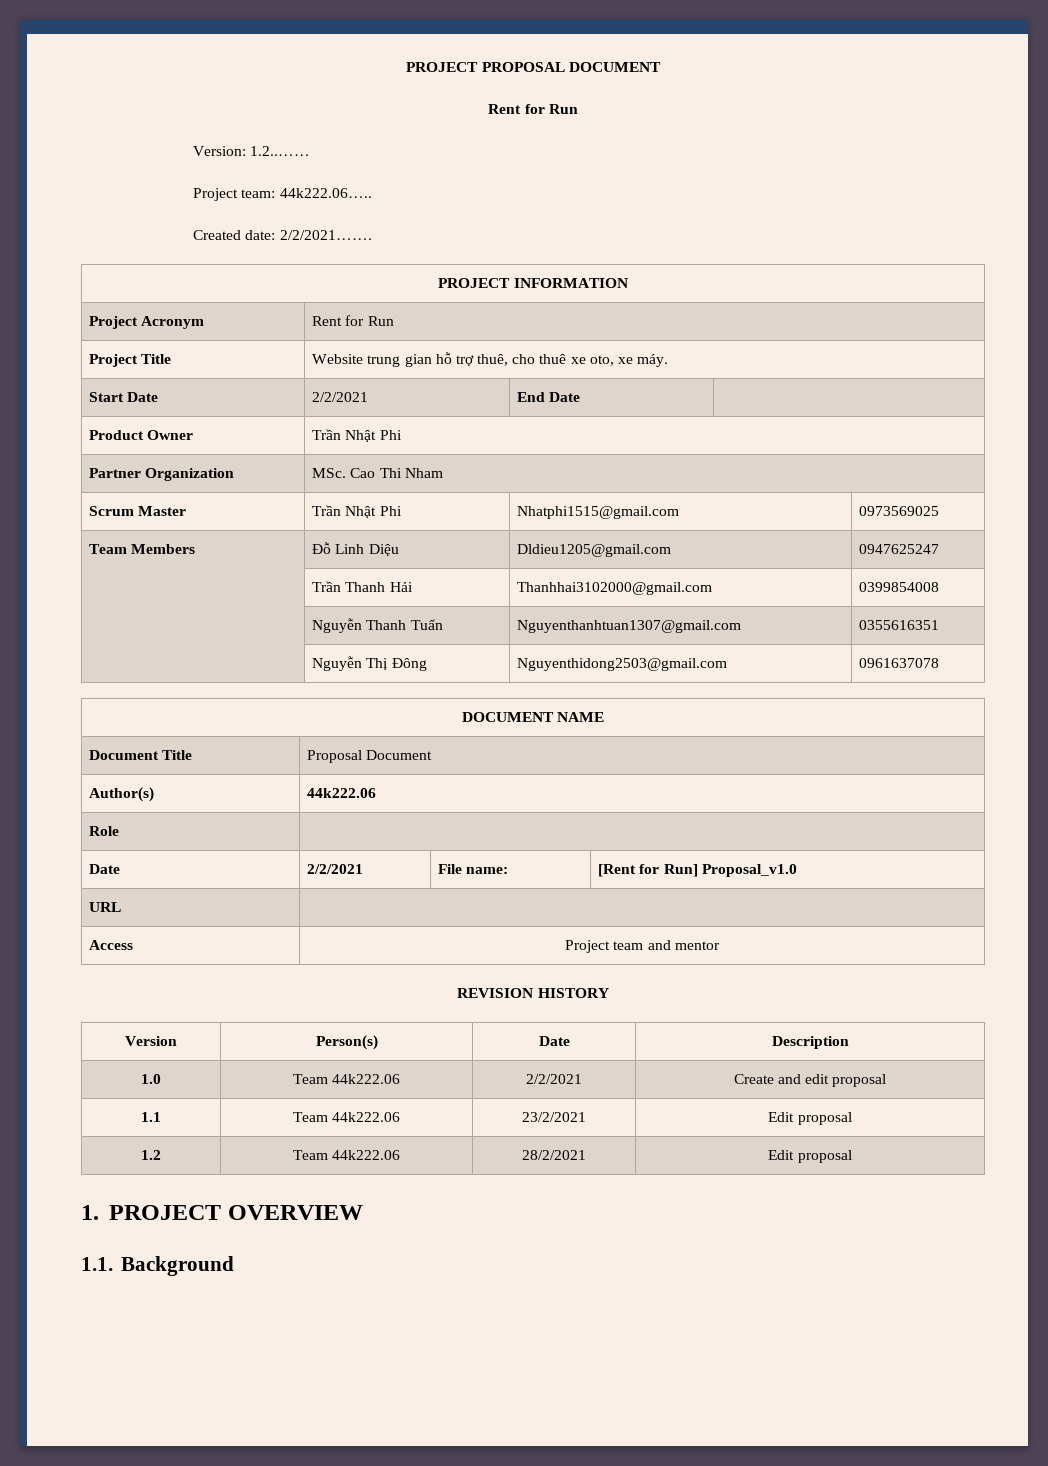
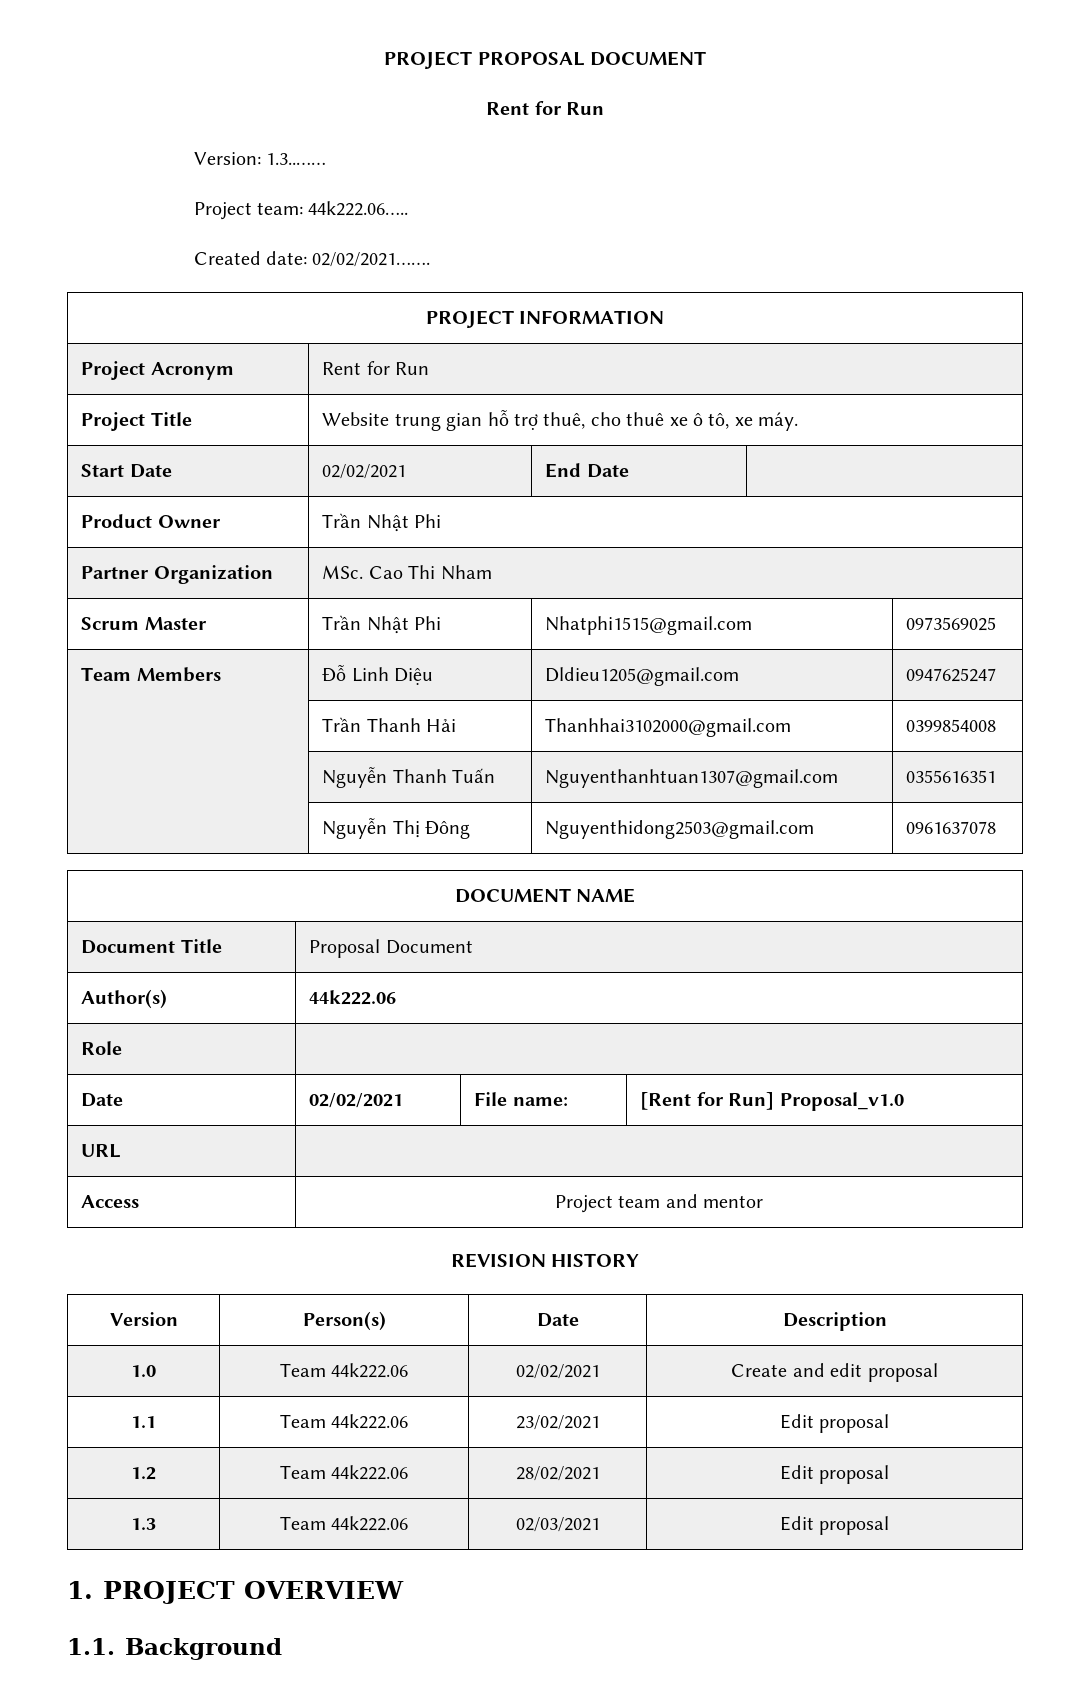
- Version: 1.2..……
+ Version: 1.3..……
- Created date: 2/2/2021…….
+ Created date: 02/02/2021…….
- Project Title | Website trung gian hỗ trợ thuê, cho thuê xe oto, xe máy.
+ Project Title | Website trung gian hỗ trợ thuê, cho thuê xe ô tô, xe máy.
- Start Date | 2/2/2021 | End Date |
+ Start Date | 02/02/2021 | End Date |
- Date | 2/2/2021 | File name: | [Rent for Run] Proposal_v1.0
+ Date | 02/02/2021 | File name: | [Rent for Run] Proposal_v1.0
- 1.0 | Team 44k222.06 | 2/2/2021 | Create and edit proposal
+ 1.0 | Team 44k222.06 | 02/02/2021 | Create and edit proposal
- 1.1 | Team 44k222.06 | 23/2/2021 | Edit proposal
+ 1.1 | Team 44k222.06 | 23/02/2021 | Edit proposal
- 1.2 | Team 44k222.06 | 28/2/2021 | Edit proposal
+ 1.2 | Team 44k222.06 | 28/02/2021 | Edit proposal
+ 1.3 | Team 44k222.06 | 02/03/2021 | Edit proposal

